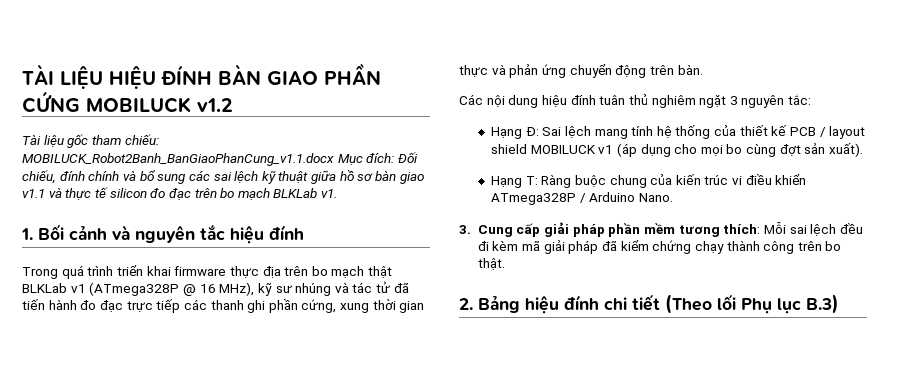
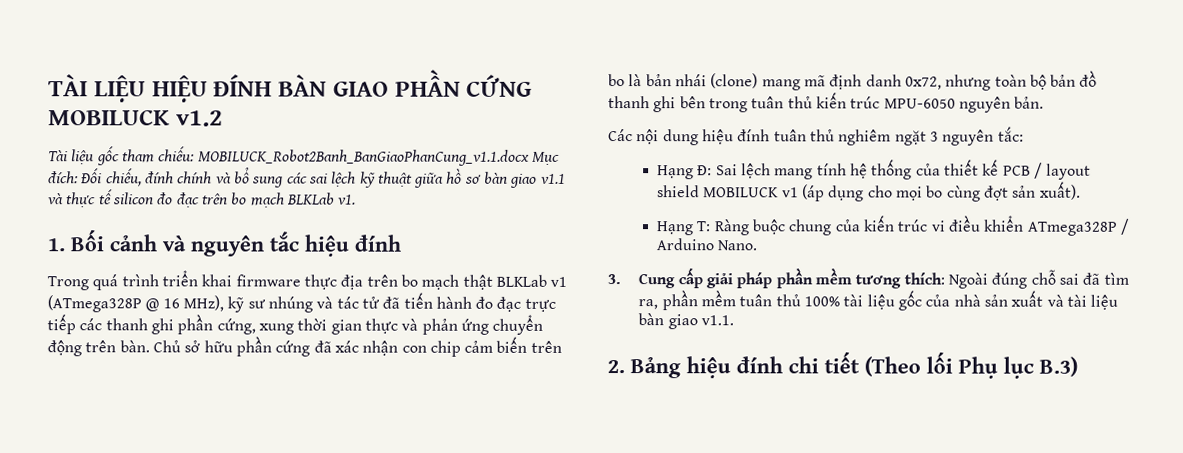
+ Chủ sở hữu phần cứng đã xác nhận con chip cảm biến trên bo là bản nhái (clone) mang mã định danh 0x72, nhưng toàn bộ bản đồ thanh ghi bên trong tuân thủ kiến trúc MPU-6050 nguyên bản.
- 3. Cung cấp giải pháp phần mềm tương thích: Mỗi sai lệch đều đi kèm mã giải pháp đã kiểm chứng chạy thành công trên bo thật.
+ 3. Cung cấp giải pháp phần mềm tương thích: Ngoài đúng chỗ sai đã tìm ra, phần mềm tuân thủ 100% tài liệu gốc của nhà sản xuất và tài liệu bàn giao v1.1.

